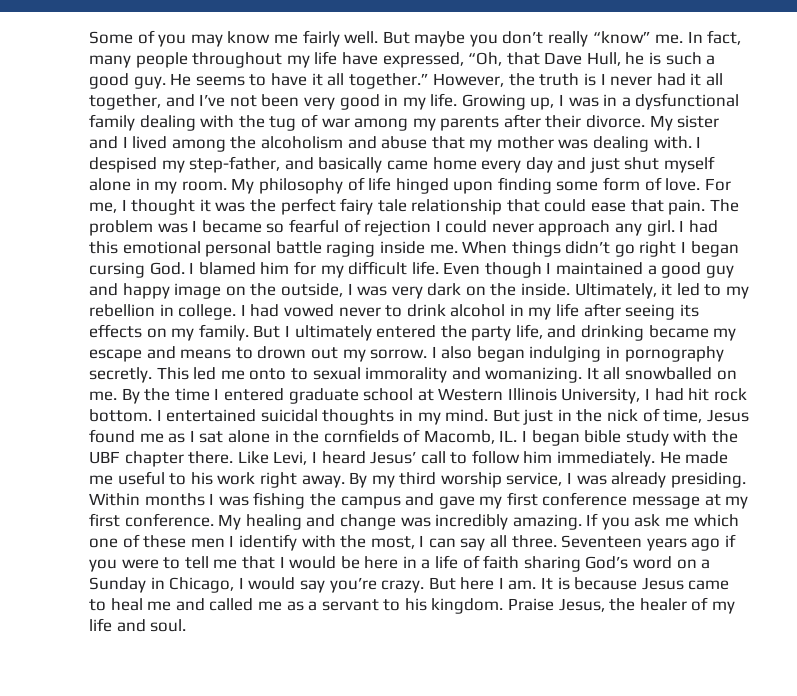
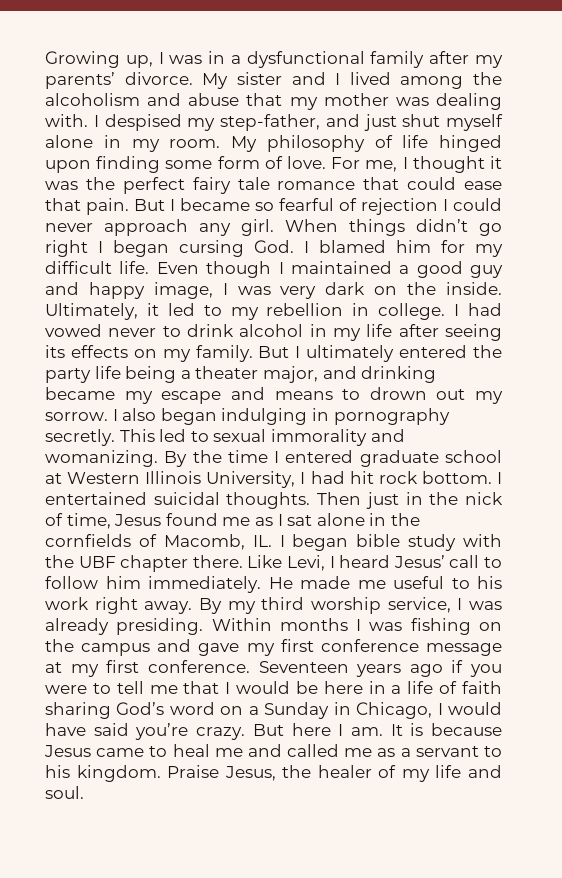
- Some of you may know me fairly well. But maybe you don’t really “know” me. In fact, many people throughout my life have expressed, “Oh, that Dave Hull, he is such a good guy. He seems to have it all together.” However, the truth is I never had it all together, and I’ve not been very good in my life. Growing up, I was in a dysfunctional family dealing with the tug of war among my parents after their divorce.
+ Growing up, I was in a dysfunctional family after my parents’ divorce.
- I despised my step-father, and basically came home every day and just shut myself alone in my room.
+ I despised my step-father, and just shut myself alone in my room.
- For me, I thought it was the perfect fairy tale relationship that could ease that pain.
+ For me, I thought it was the perfect fairy tale romance that could ease that pain.
- The problem was I became so fearful of rejection I could never approach any girl.
+ But I became so fearful of rejection I could never approach any girl.
- I had this emotional personal battle raging inside me.
- Even though I maintained a good guy and happy image on the outside, I was very dark on the inside.
+ Even though I maintained a good guy and happy image, I was very dark on the inside.
- But I ultimately entered the party life, and drinking became my escape and means to drown out my sorrow.
+ But I ultimately entered the party life being a theater major, and drinking became my escape and means to drown out my sorrow.
- This led me onto to sexual immorality and womanizing.
+ This led to sexual immorality and womanizing.
- It all snowballed on me.
- I entertained suicidal thoughts in my mind. But just in the nick of time, Jesus found me as I sat alone in the cornfields of Macomb, IL. I began bible study with the UBF chapter there.
+ I entertained suicidal thoughts. Then just in the nick of time, Jesus found me as I sat alone in the cornfields of Macomb, IL. I began bible study with the UBF chapter there.
- Within months I was fishing the campus and gave my first conference message at my first conference.
+ Within months I was fishing on the campus and gave my first conference message at my first conference.
- My healing and change was incredibly amazing. If you ask me which one of these men I identify with the most, I can say all three.
- Seventeen years ago if you were to tell me that I would be here in a life of faith sharing God’s word on a Sunday in Chicago, I would say you’re crazy.
+ Seventeen years ago if you were to tell me that I would be here in a life of faith sharing God’s word on a Sunday in Chicago, I would have said you’re crazy.

